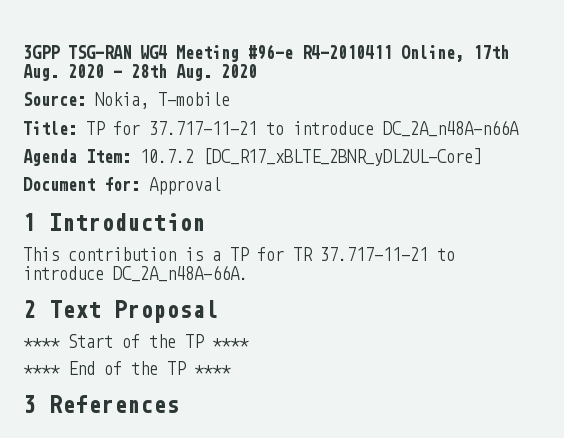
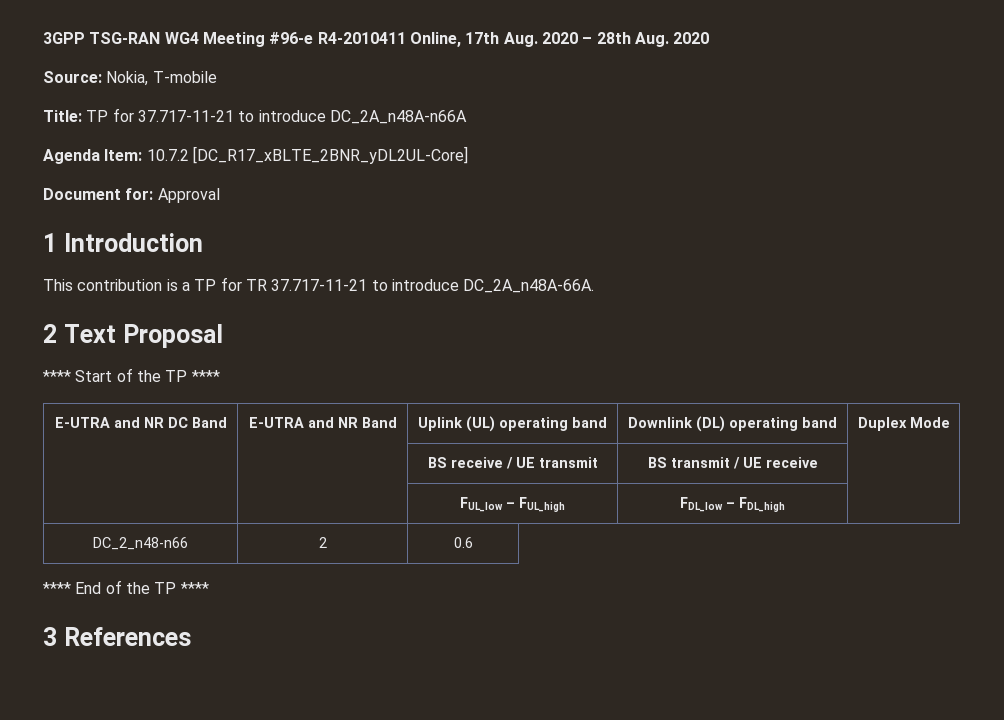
+ E-UTRA and NR DC Band | E-UTRA and NR Band | Uplink (UL) operating band | Downlink (DL) operating band | Duplex Mode
+ | | BS receive / UE transmit | BS transmit / UE receive |
+ | | FUL_low – FUL_high | FDL_low – FDL_high |
+ DC_2_n48-n66 | 2 | 0.6

